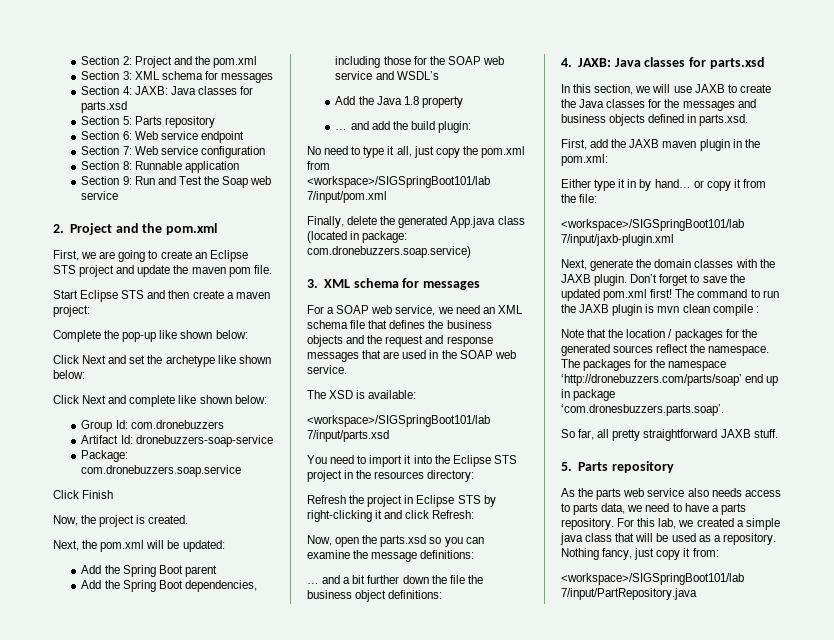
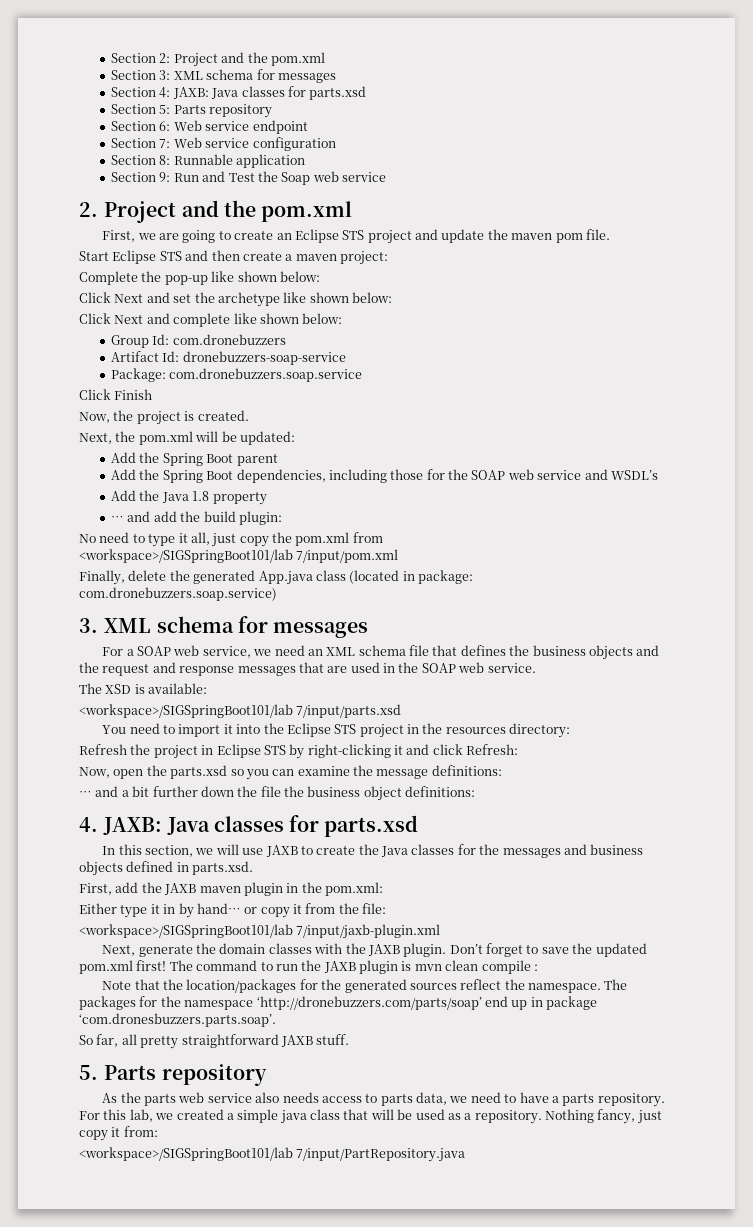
- Note that the location / packages for the generated sources reflect the namespace.
+ Note that the location/packages for the generated sources reflect the namespace.

